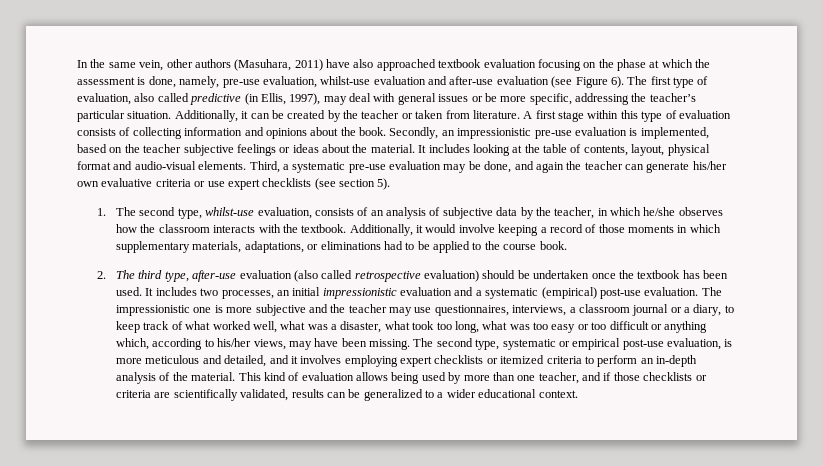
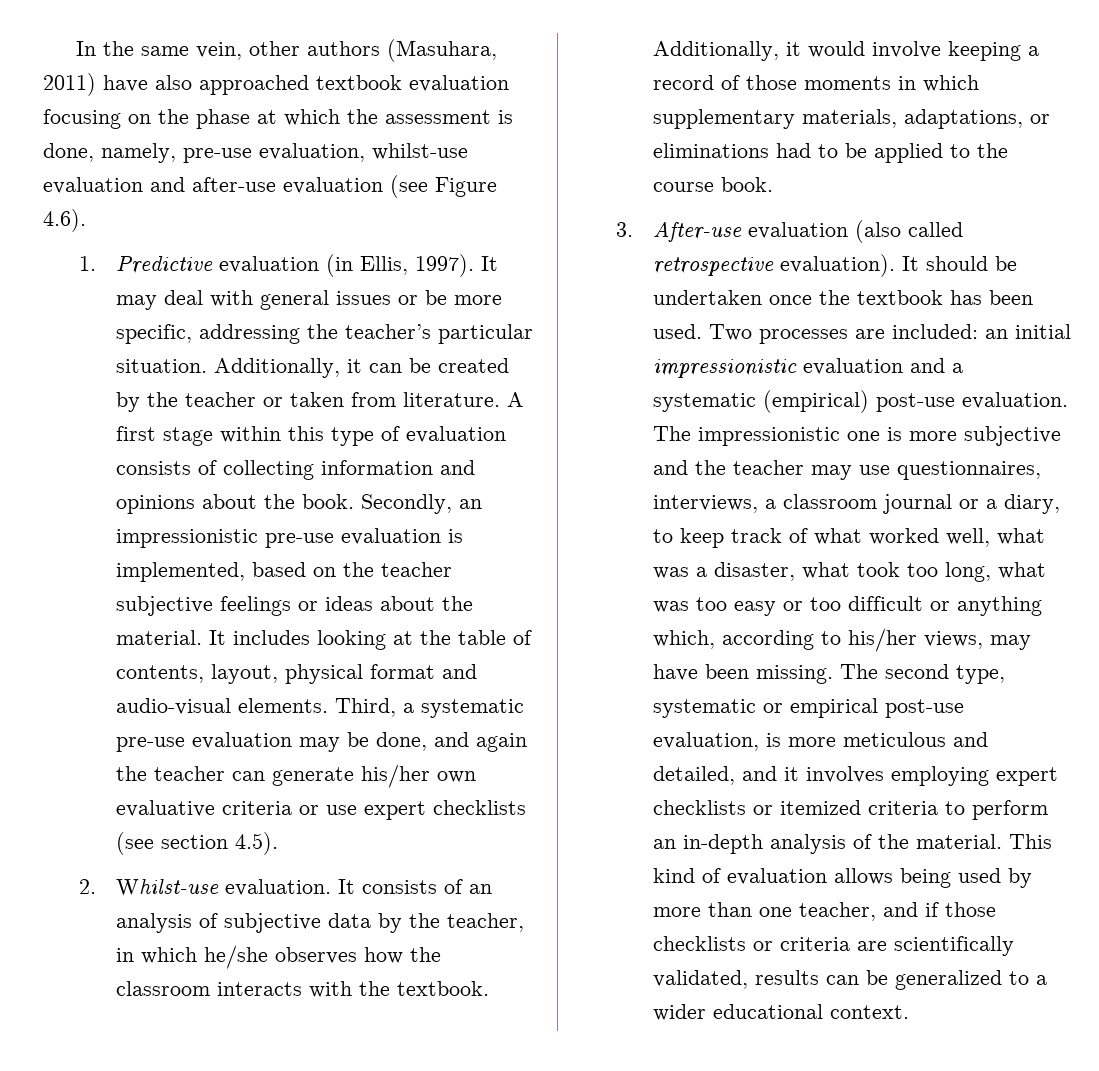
- In the same vein, other authors (Masuhara, 2011) have also approached textbook evaluation focusing on the phase at which the assessment is done, namely, pre-use evaluation, whilst-use evaluation and after-use evaluation (see Figure 6). The first type of evaluation, also called predictive (in Ellis, 1997), may deal with general issues or be more specific, addressing the teacher’s particular situation.
+ In the same vein, other authors (Masuhara, 2011) have also approached textbook evaluation focusing on the phase at which the assessment is done, namely, pre-use evaluation, whilst-use evaluation and after-use evaluation (see Figure 4.6).
+ 1. Predictive evaluation (in Ellis, 1997). It may deal with general issues or be more specific, addressing the teacher’s particular situation.
- Third, a systematic pre-use evaluation may be done, and again the teacher can generate his/her own evaluative criteria or use expert checklists (see section 5).
- 1. The second type, whilst-use evaluation, consists of an analysis of subjective data by the teacher, in which he/she observes how the classroom interacts with the textbook.
+ Third, a systematic pre-use evaluation may be done, and again the teacher can generate his/her own evaluative criteria or use expert checklists (see section 4.5).
+ 2. Whilst-use evaluation. It consists of an analysis of subjective data by the teacher, in which he/she observes how the classroom interacts with the textbook.
- 2. The third type, after-use evaluation (also called retrospective evaluation) should be undertaken once the textbook has been used.
+ 3. After-use evaluation (also called retrospective evaluation). It should be undertaken once the textbook has been used.
- It includes two processes, an initial impressionistic evaluation and a systematic (empirical) post-use evaluation.
+ Two processes are included: an initial impressionistic evaluation and a systematic (empirical) post-use evaluation.

